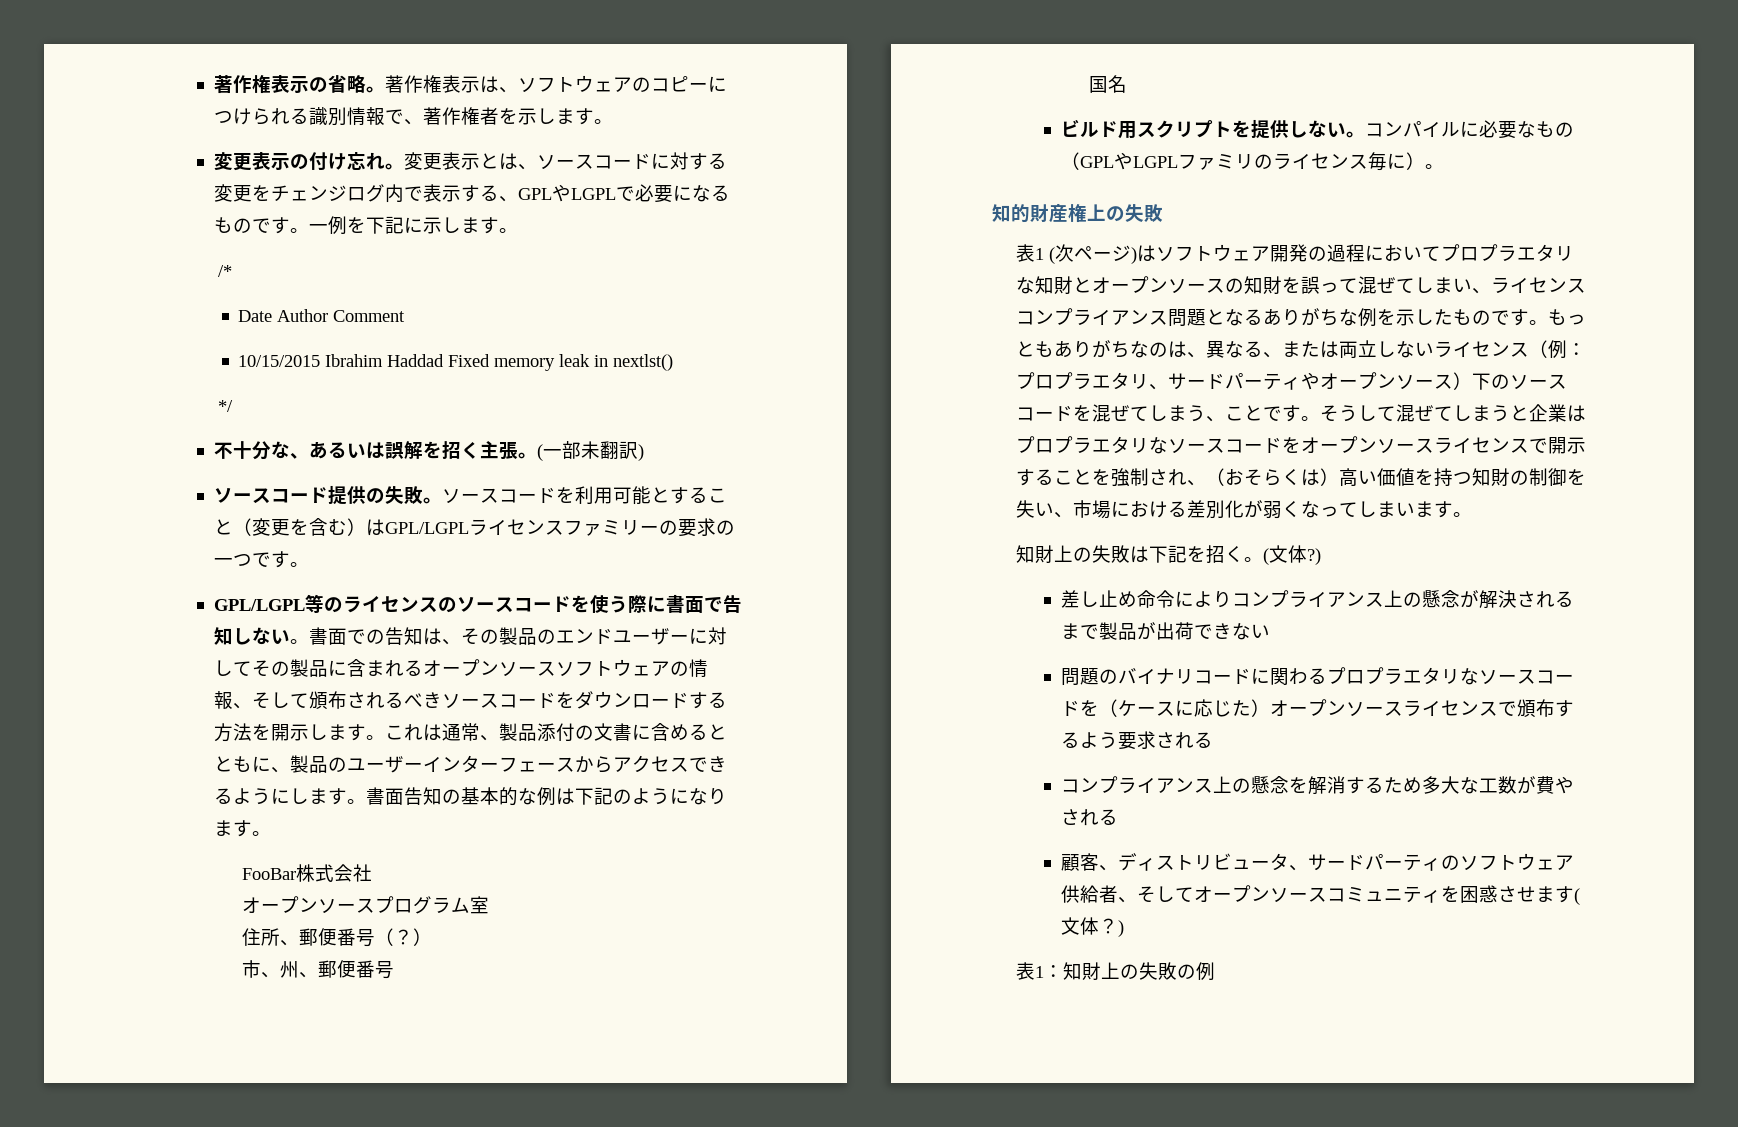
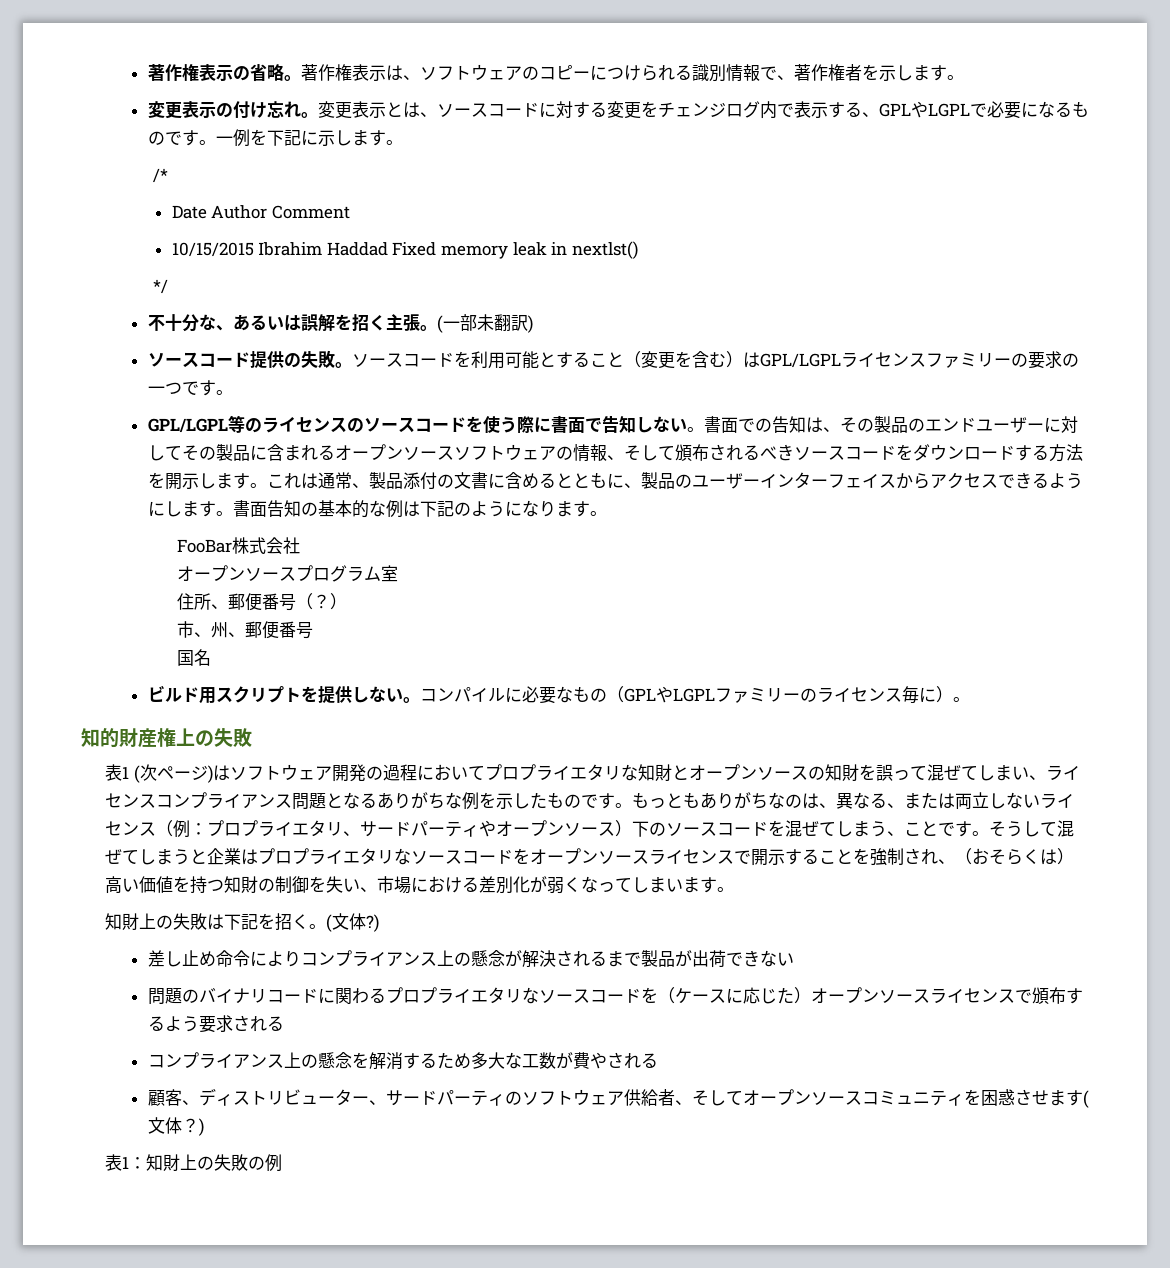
- これは通常、製品添付の文書に含めるとともに、製品のユーザーインターフェースからアクセスできるようにします。
+ これは通常、製品添付の文書に含めるとともに、製品のユーザーインターフェイスからアクセスできるようにします。
- コンパイルに必要なもの（GPLやLGPLファミリのライセンス毎に）。
+ コンパイルに必要なもの（GPLやLGPLファミリーのライセンス毎に）。
- 表1 (次ページ)はソフトウェア開発の過程においてプロプラエタリな知財とオープンソースの知財を誤って混ぜてしまい、ライセンスコンプライアンス問題となるありがちな例を示したものです。
+ 表1 (次ページ)はソフトウェア開発の過程においてプロプライエタリな知財とオープンソースの知財を誤って混ぜてしまい、ライセンスコンプライアンス問題となるありがちな例を示したものです。
- もっともありがちなのは、異なる、または両立しないライセンス（例：プロプラエタリ、サードパーティやオープンソース）下のソースコードを混ぜてしまう、ことです。
+ もっともありがちなのは、異なる、または両立しないライセンス（例：プロプライエタリ、サードパーティやオープンソース）下のソースコードを混ぜてしまう、ことです。
- そうして混ぜてしまうと企業はプロプラエタリなソースコードをオープンソースライセンスで開示することを強制され、（おそらくは）高い価値を持つ知財の制御を失い、市場における差別化が弱くなってしまいます。
+ そうして混ぜてしまうと企業はプロプライエタリなソースコードをオープンソースライセンスで開示することを強制され、（おそらくは）高い価値を持つ知財の制御を失い、市場における差別化が弱くなってしまいます。
- 問題のバイナリコードに関わるプロプラエタリなソースコードを（ケースに応じた）オープンソースライセンスで頒布するよう要求される
+ 問題のバイナリコードに関わるプロプライエタリなソースコードを（ケースに応じた）オープンソースライセンスで頒布するよう要求される
- 顧客、ディストリビュータ、サードパーティのソフトウェア供給者、そしてオープンソースコミュニティを困惑させます(文体？)
+ 顧客、ディストリビューター、サードパーティのソフトウェア供給者、そしてオープンソースコミュニティを困惑させます(文体？)

